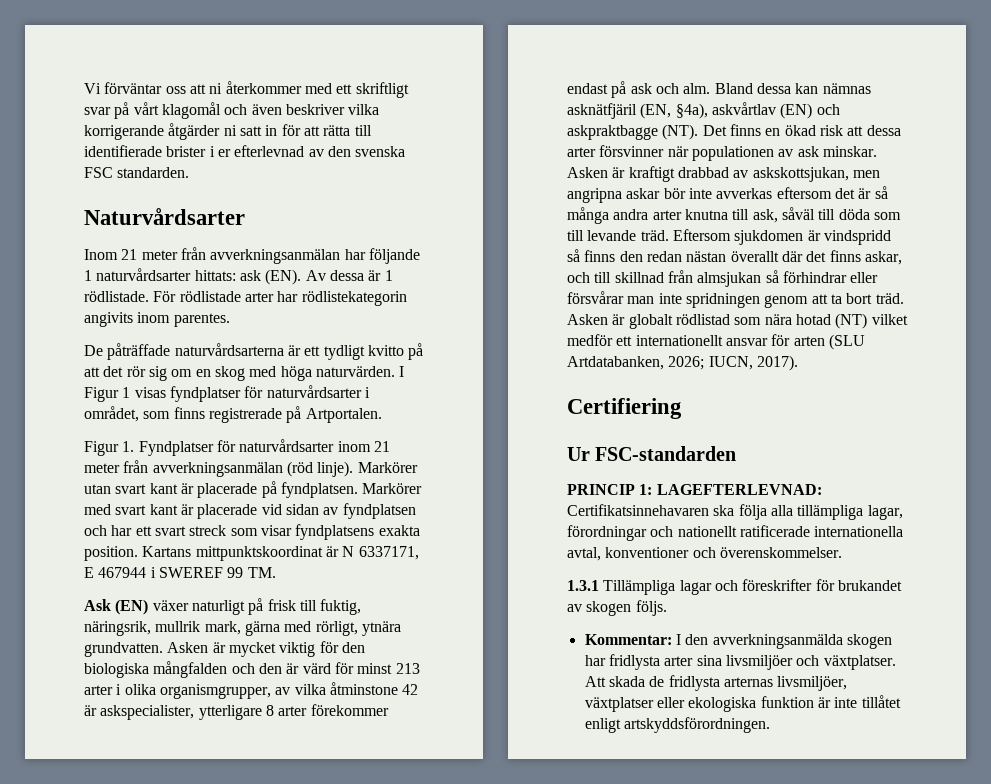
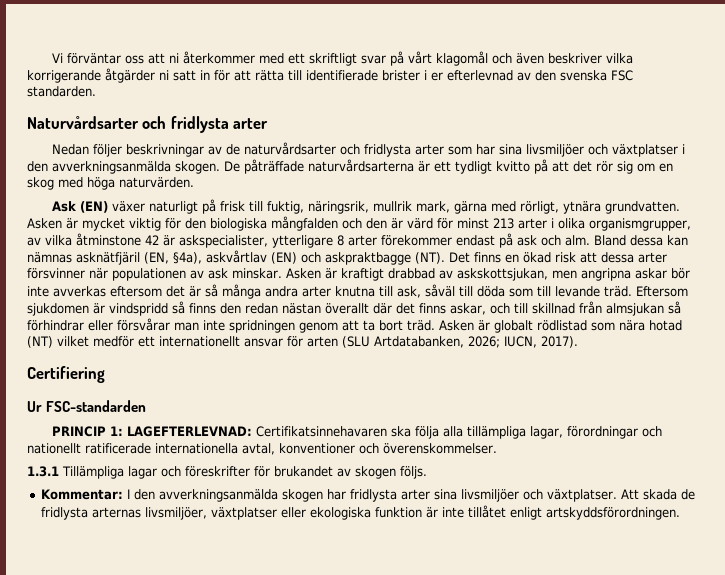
- Naturvårdsarter
- Inom 21 meter från avverkningsanmälan har följande 1 naturvårdsarter hittats: ask (EN). Av dessa är 1 rödlistade. För rödlistade arter har rödlistekategorin angivits inom parentes.
- De påträffade naturvårdsarterna är ett tydligt kvitto på att det rör sig om en skog med höga naturvärden. I Figur 1 visas fyndplatser för naturvårdsarter i området, som finns registrerade på Artportalen.
- Figur 1. Fyndplatser för naturvårdsarter inom 21 meter från avverkningsanmälan (röd linje). Markörer utan svart kant är placerade på fyndplatsen. Markörer med svart kant är placerade vid sidan av fyndplatsen och har ett svart streck som visar fyndplatsens exakta position. Kartans mittpunktskoordinat är N 6337171, E 467944 i SWEREF 99 TM.
+ Naturvårdsarter och fridlysta arter
+ Nedan följer beskrivningar av de naturvårdsarter och fridlysta arter som har sina livsmiljöer och växtplatser i den avverkningsanmälda skogen. De påträffade naturvårdsarterna är ett tydligt kvitto på att det rör sig om en skog med höga naturvärden.

